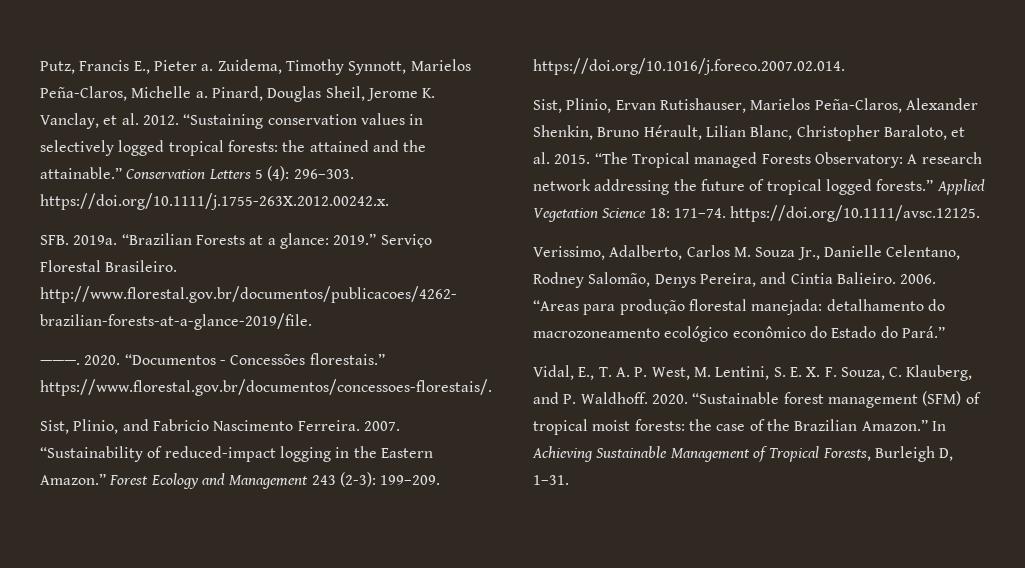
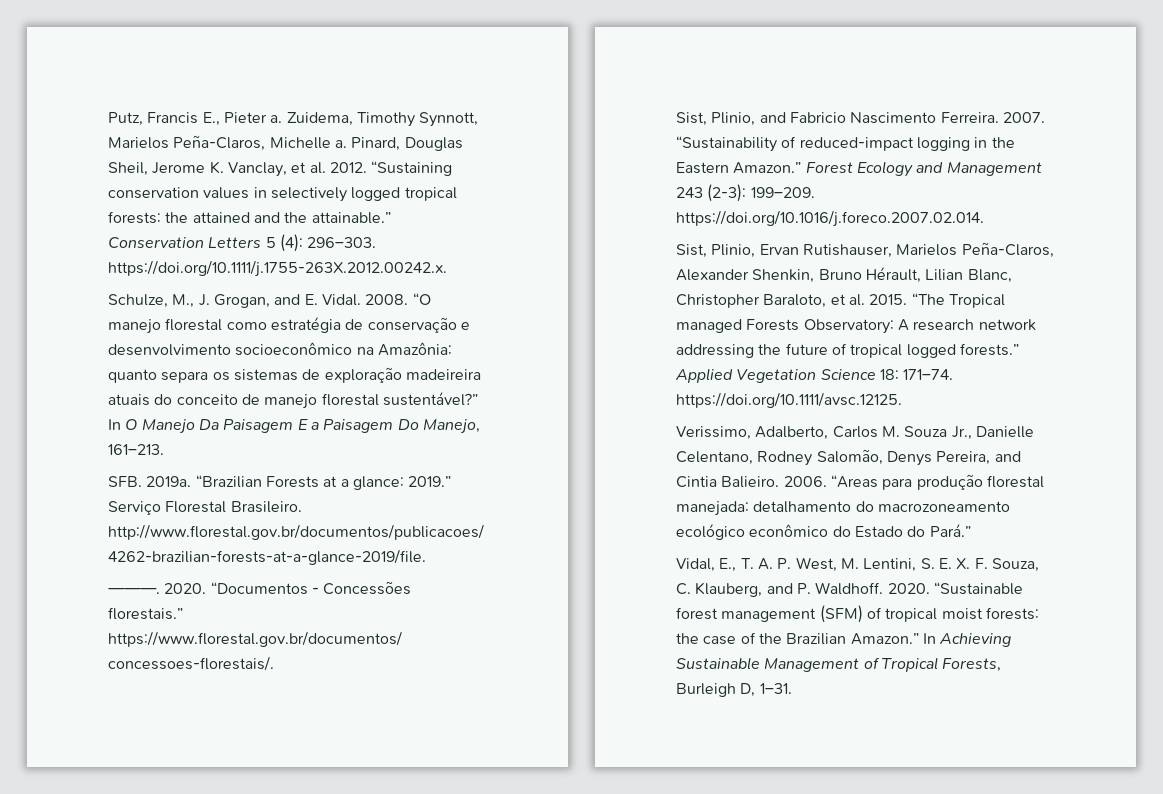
+ Schulze, M., J. Grogan, and E. Vidal. 2008. “O manejo florestal como estratégia de conservação e desenvolvimento socioeconômico na Amazônia: quanto separa os sistemas de exploração madeireira atuais do conceito de manejo florestal sustentável?” In O Manejo Da Paisagem E a Paisagem Do Manejo, 161–213.

